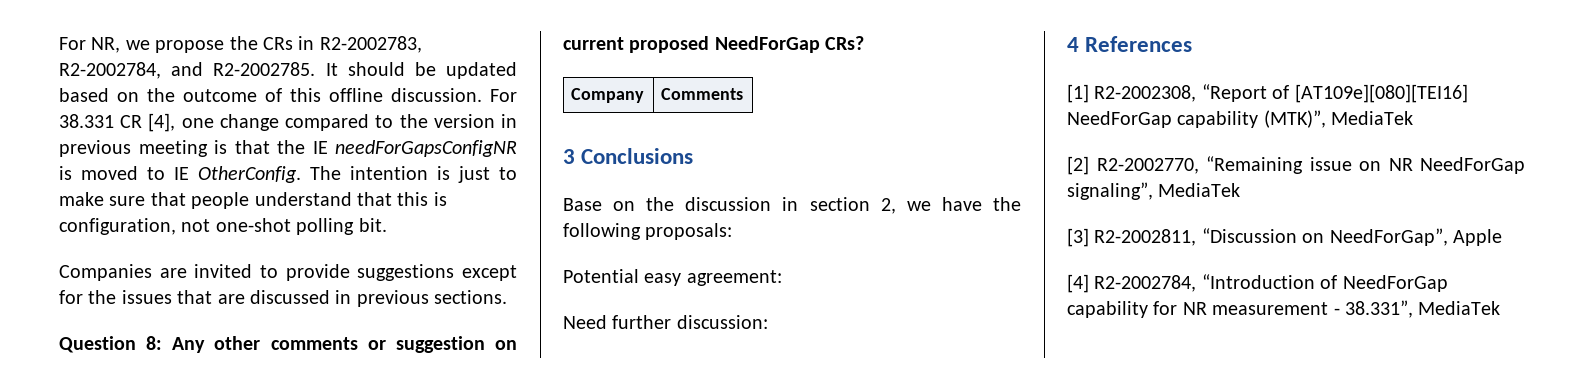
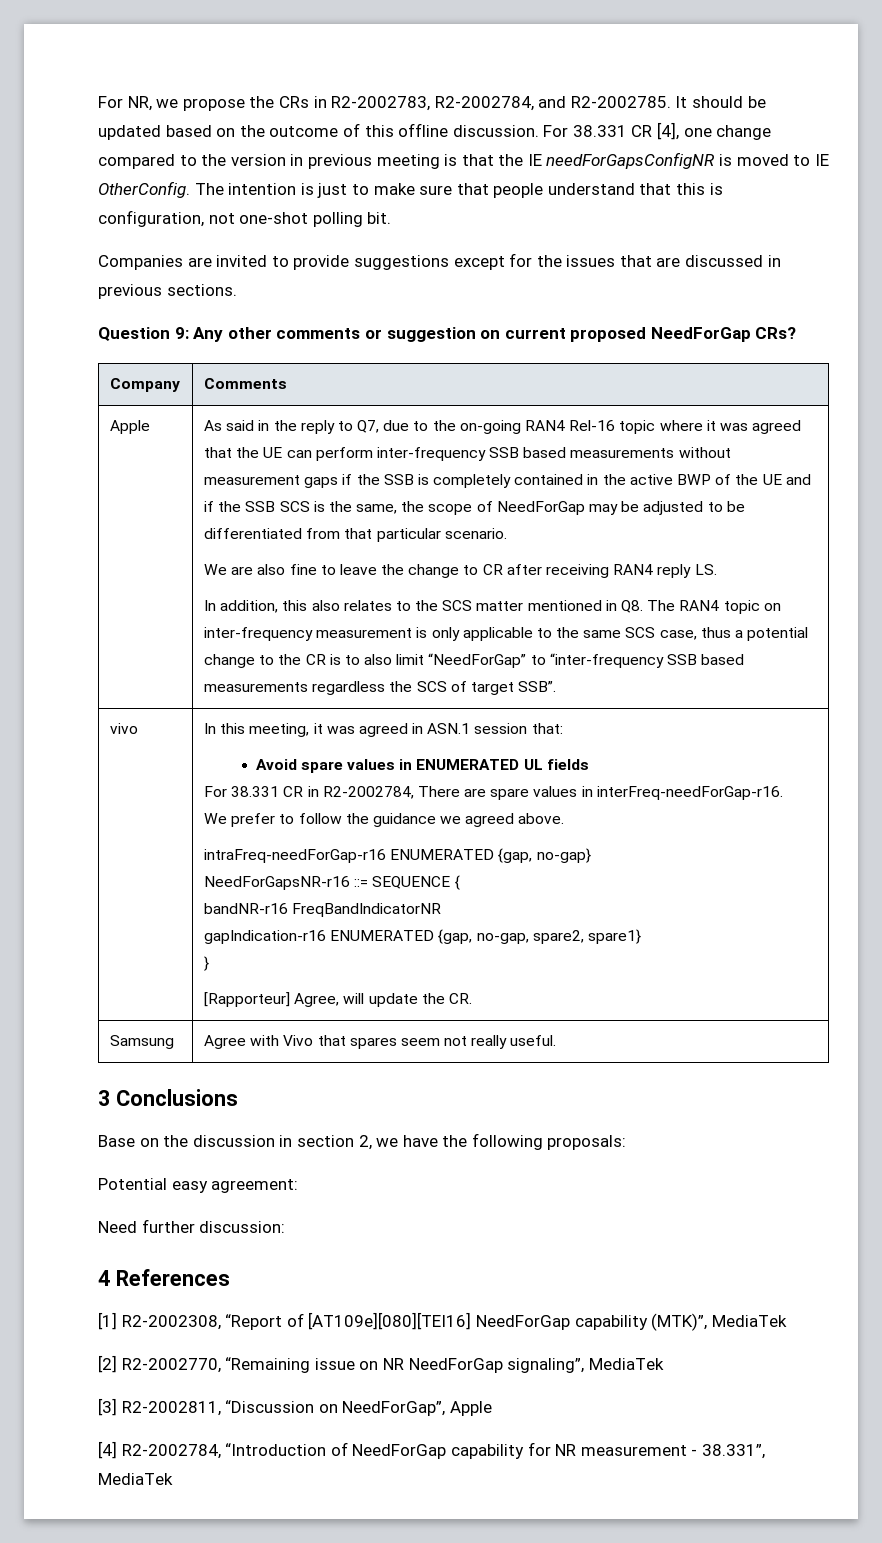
- Question 8: Any other comments or suggestion on current proposed NeedForGap CRs?
+ Question 9: Any other comments or suggestion on current proposed NeedForGap CRs?
+ Apple | As said in the reply to Q7, due to the on-going RAN4 Rel-16 topic where it was agreed that the UE can perform inter-frequency SSB based measurements without measurement gaps if the SSB is completely contained in the active BWP of the UE and if the SSB SCS is the same, the scope of NeedForGap may be adjusted to be differentiated from that particular scenario.
+ We are also fine to leave the change to CR after receiving RAN4 reply LS.
+ In addition, this also relates to the SCS matter mentioned in Q8. The RAN4 topic on inter-frequency measurement is only applicable to the same SCS case, thus a potential change to the CR is to also limit “NeedForGap” to “inter-frequency SSB based measurements regardless the SCS of target SSB”.
+ vivo | In this meeting, it was agreed in ASN.1 session that:
+ Avoid spare values in ENUMERATED UL fields
+ For 38.331 CR in R2-2002784, There are spare values in interFreq-needForGap-r16.
+ We prefer to follow the guidance we agreed above.
+ intraFreq-needForGap-r16 ENUMERATED {gap, no-gap}
+ NeedForGapsNR-r16 ::= SEQUENCE {
+ bandNR-r16 FreqBandIndicatorNR
+ gapIndication-r16 ENUMERATED {gap, no-gap, spare2, spare1}
+ }
+ [Rapporteur] Agree, will update the CR.
+ Samsung | Agree with Vivo that spares seem not really useful.

